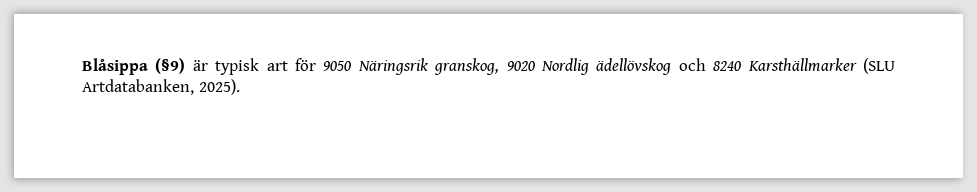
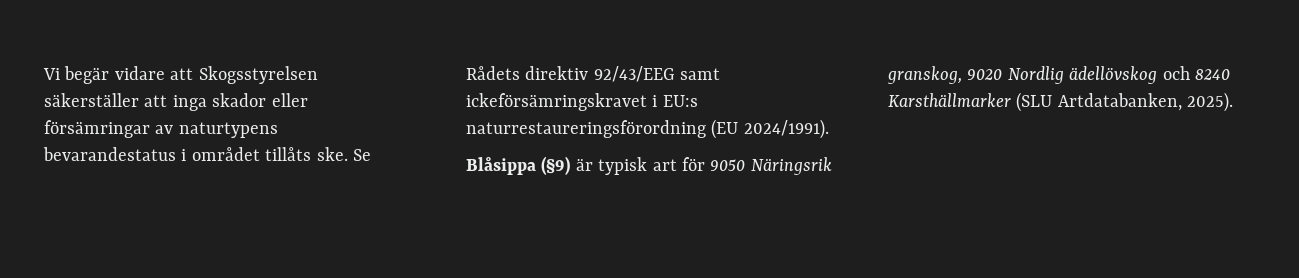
+ Vi begär vidare att Skogsstyrelsen säkerställer att inga skador eller försämringar av naturtypens bevarandestatus i området tillåts ske. Se Rådets direktiv 92/43/EEG samt ickeförsämringskravet i EU:s naturrestaureringsförordning (EU 2024/1991).

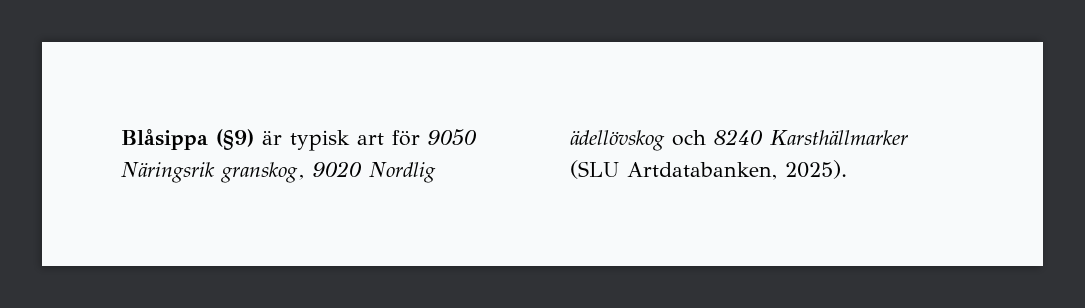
- Vi begär vidare att Skogsstyrelsen säkerställer att inga skador eller försämringar av naturtypens bevarandestatus i området tillåts ske. Se Rådets direktiv 92/43/EEG samt ickeförsämringskravet i EU:s naturrestaureringsförordning (EU 2024/1991).

